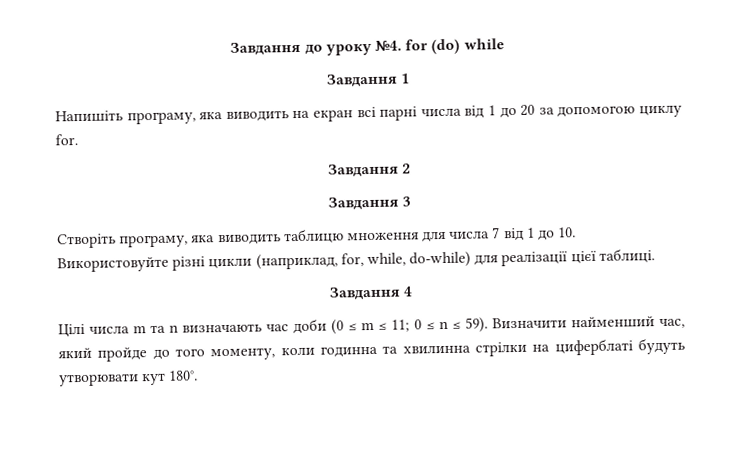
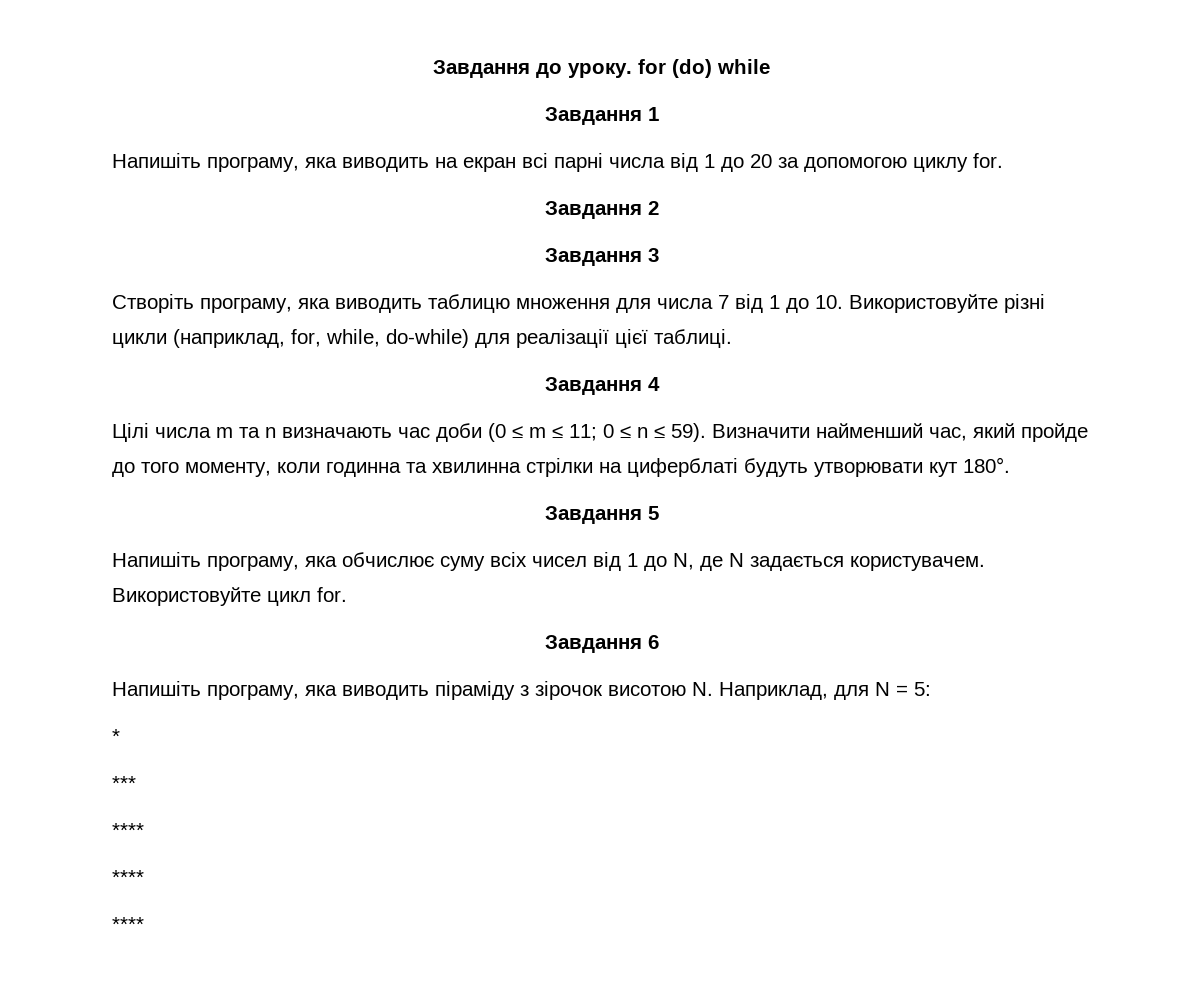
- Завдання до уроку №4. for (do) while
+ Завдання до уроку. for (do) while
+ Завдання 5
+ Напишіть програму, яка обчислює суму всіх чисел від 1 до N, де N задається користувачем. Використовуйте цикл for.
+ Завдання 6
+ Напишіть програму, яка виводить піраміду з зірочок висотою N. Наприклад, для N = 5:
+ *
+ ***
+ ****
+ ****
+ ****

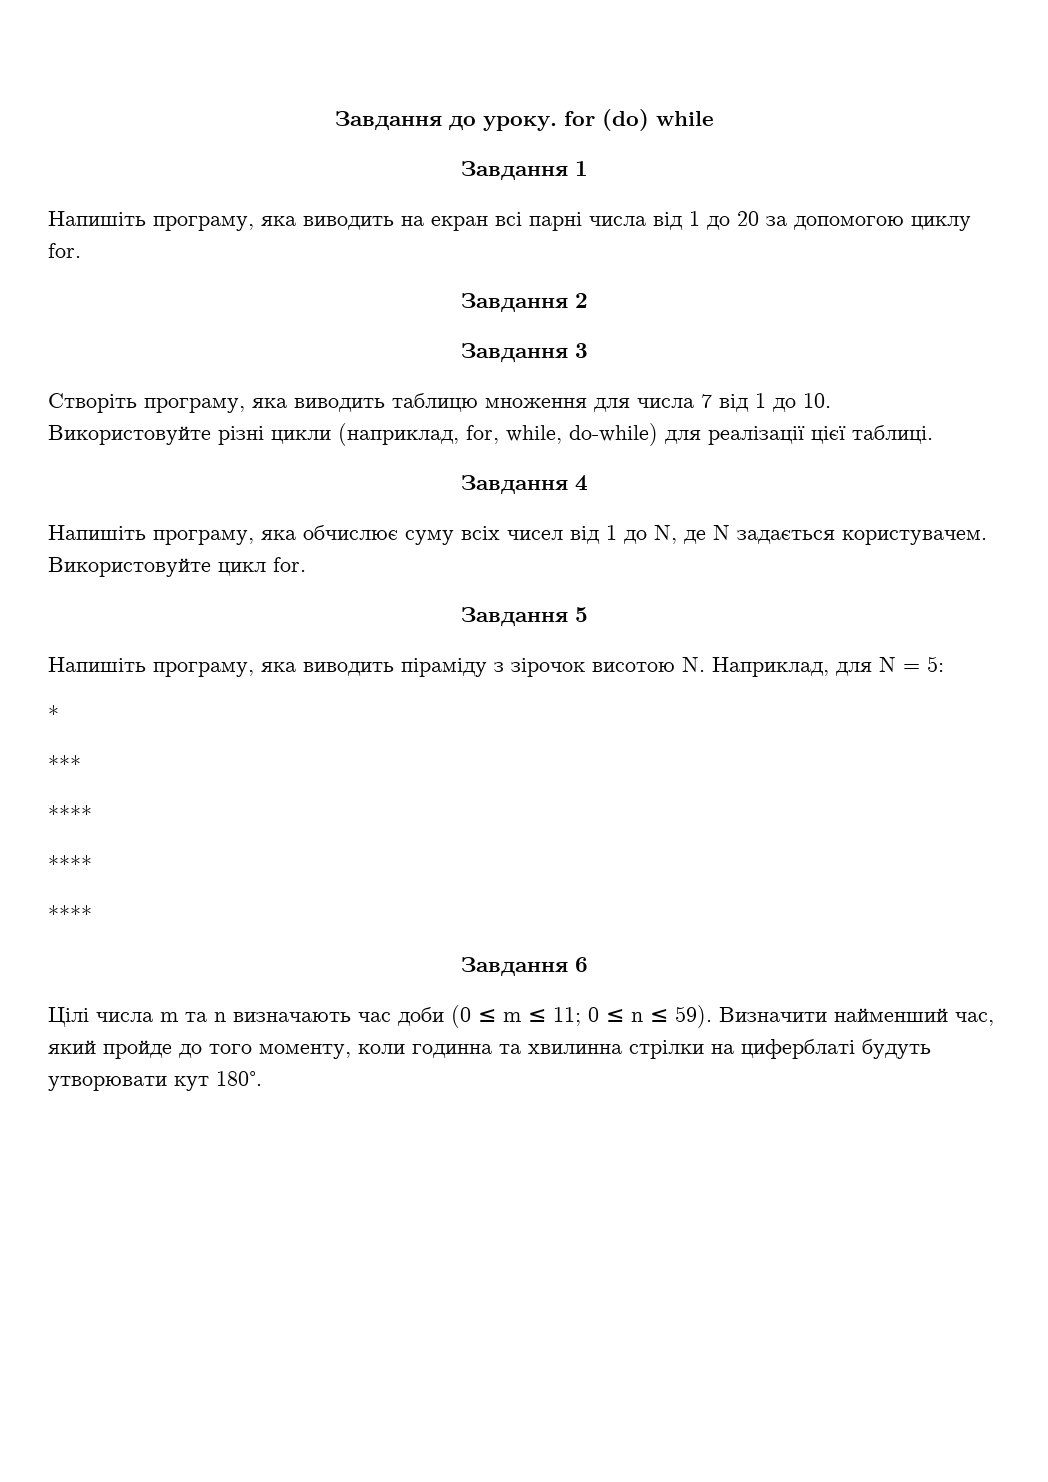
+ Напишіть програму, яка обчислює суму всіх чисел від 1 до N, де N задається користувачем. Використовуйте цикл for.
+ Завдання 5
+ Напишіть програму, яка виводить піраміду з зірочок висотою N. Наприклад, для N = 5:
+ *
+ ***
+ ****
+ ****
+ ****
+ Завдання 6
- Завдання 5
- Напишіть програму, яка обчислює суму всіх чисел від 1 до N, де N задається користувачем. Використовуйте цикл for.
- Завдання 6
- Напишіть програму, яка виводить піраміду з зірочок висотою N. Наприклад, для N = 5:
- *
- ***
- ****
- ****
- ****

